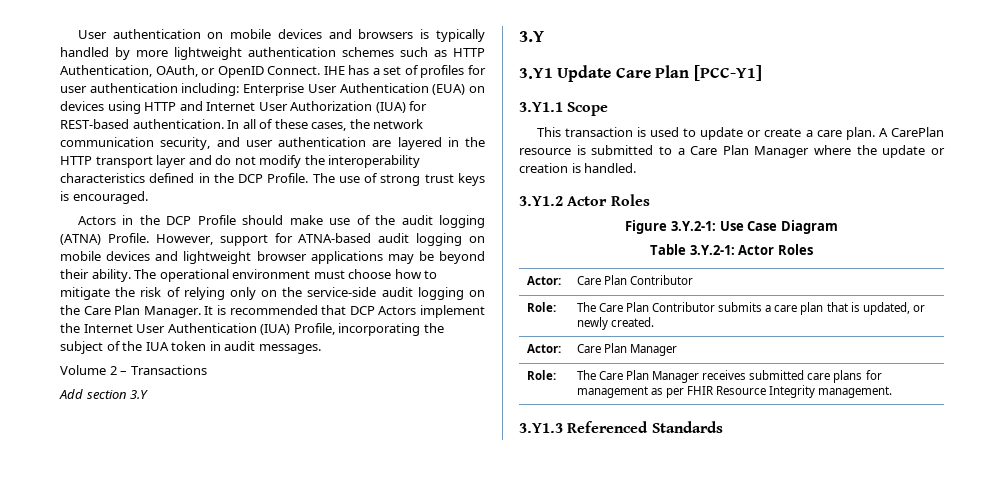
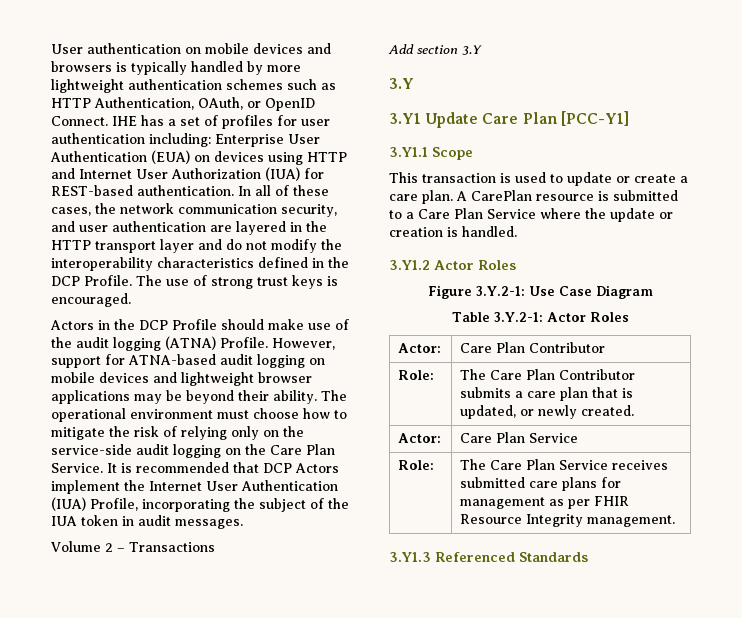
- The operational environment must choose how to mitigate the risk of relying only on the service-side audit logging on the Care Plan Manager.
+ The operational environment must choose how to mitigate the risk of relying only on the service-side audit logging on the Care Plan Service.
- A CarePlan resource is submitted to a Care Plan Manager where the update or creation is handled.
+ A CarePlan resource is submitted to a Care Plan Service where the update or creation is handled.
- Actor: | Care Plan Manager
- Role: | The Care Plan Manager receives submitted care plans for management as per FHIR Resource Integrity management.
+ Actor: | Care Plan Service
+ Role: | The Care Plan Service receives submitted care plans for management as per FHIR Resource Integrity management.

